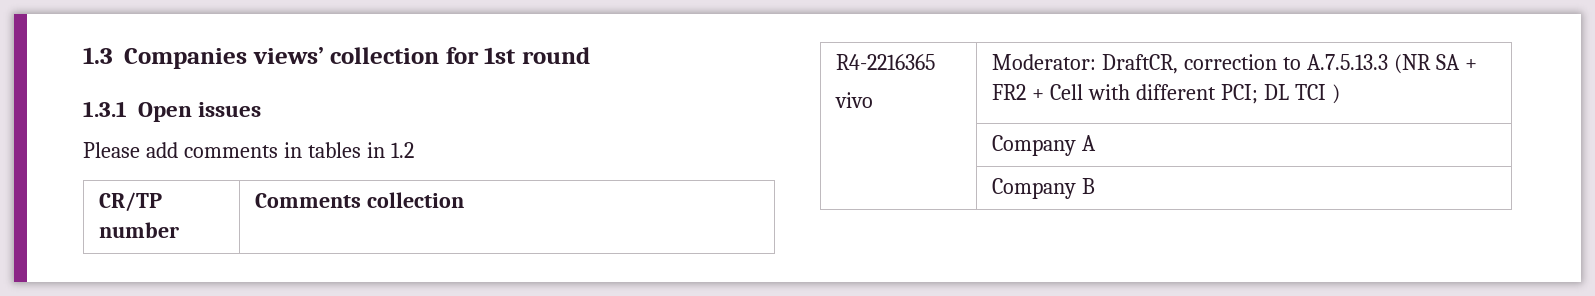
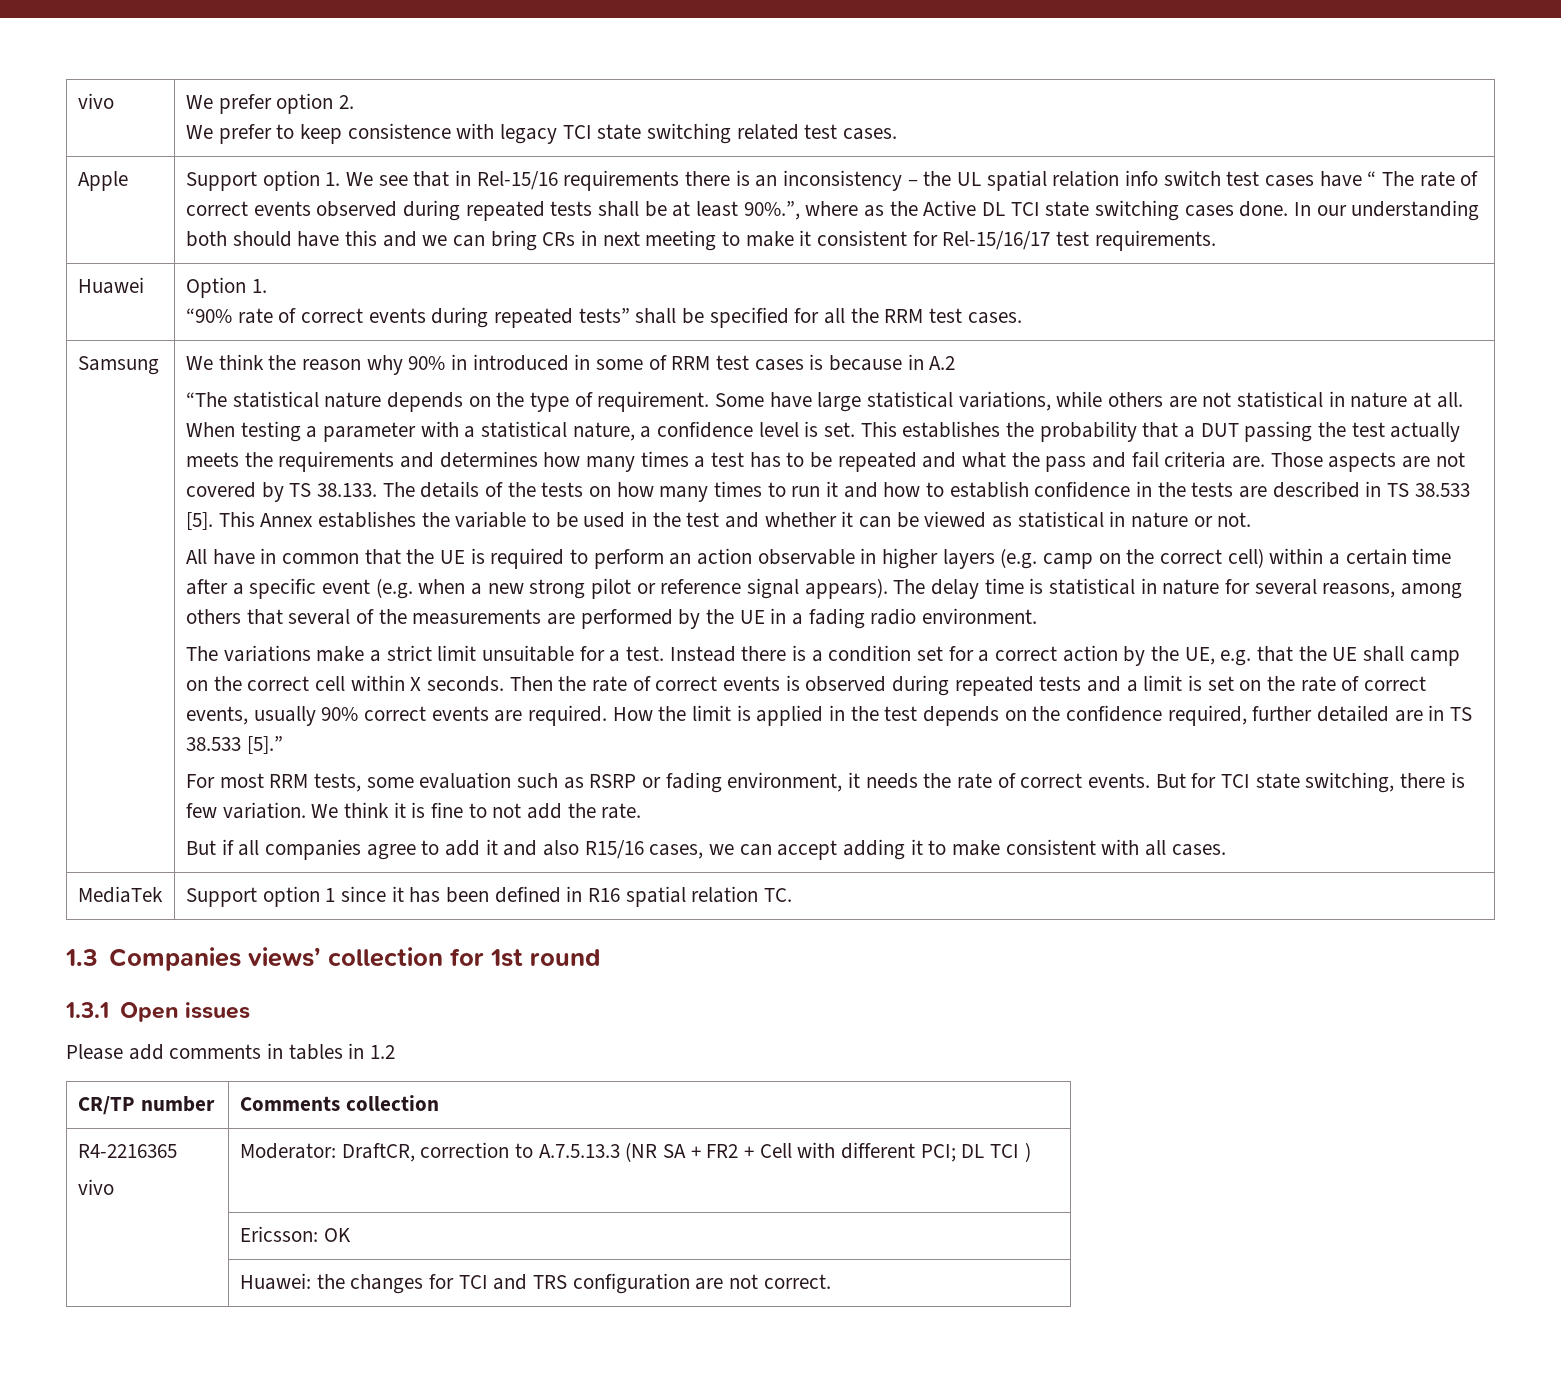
+ vivo | We prefer option 2.
+ We prefer to keep consistence with legacy TCI state switching related test cases.
+ Apple | Support option 1. We see that in Rel-15/16 requirements there is an inconsistency – the UL spatial relation info switch test cases have “ The rate of correct events observed during repeated tests shall be at least 90%.”, where as the Active DL TCI state switching cases done. In our understanding both should have this and we can bring CRs in next meeting to make it consistent for Rel-15/16/17 test requirements.
+ Huawei | Option 1.
+ “90% rate of correct events during repeated tests” shall be specified for all the RRM test cases.
+ Samsung | We think the reason why 90% in introduced in some of RRM test cases is because in A.2
+ “The statistical nature depends on the type of requirement. Some have large statistical variations, while others are not statistical in nature at all. When testing a parameter with a statistical nature, a confidence level is set. This establishes the probability that a DUT passing the test actually meets the requirements and determines how many times a test has to be repeated and what the pass and fail criteria are. Those aspects are not covered by TS 38.133. The details of the tests on how many times to run it and how to establish confidence in the tests are described in TS 38.533 [5]. This Annex establishes the variable to be used in the test and whether it can be viewed as statistical in nature or not.
+ All have in common that the UE is required to perform an action observable in higher layers (e.g. camp on the correct cell) within a certain time after a specific event (e.g. when a new strong pilot or reference signal appears). The delay time is statistical in nature for several reasons, among others that several of the measurements are performed by the UE in a fading radio environment.
+ The variations make a strict limit unsuitable for a test. Instead there is a condition set for a correct action by the UE, e.g. that the UE shall camp on the correct cell within X seconds. Then the rate of correct events is observed during repeated tests and a limit is set on the rate of correct events, usually 90% correct events are required. How the limit is applied in the test depends on the confidence required, further detailed are in TS 38.533 [5].”
+ For most RRM tests, some evaluation such as RSRP or fading environment, it needs the rate of correct events. But for TCI state switching, there is few variation. We think it is fine to not add the rate.
+ But if all companies agree to add it and also R15/16 cases, we can accept adding it to make consistent with all cases.
+ MediaTek | Support option 1 since it has been defined in R16 spatial relation TC.
- | Company A
- | Company B
+ | Ericsson: OK
+ | Huawei: the changes for TCI and TRS configuration are not correct.

